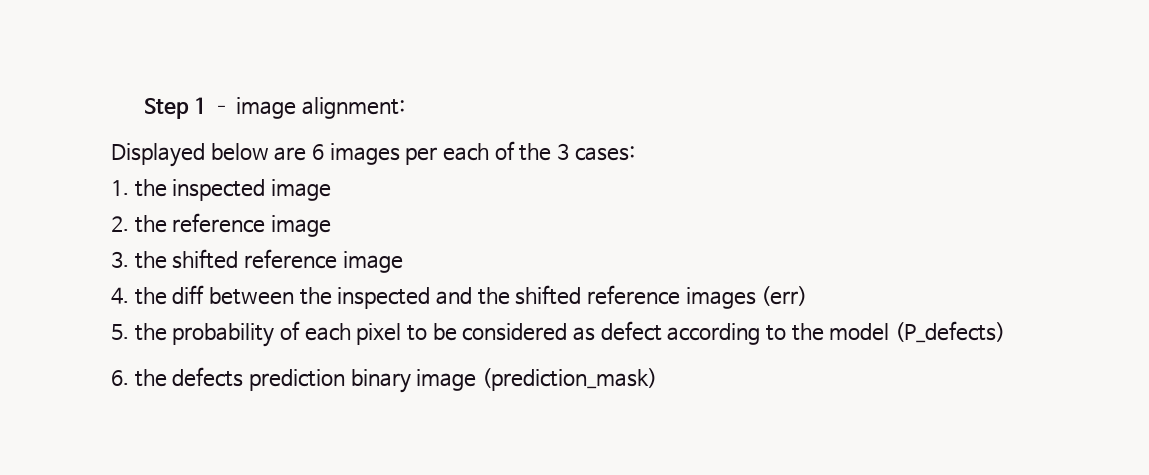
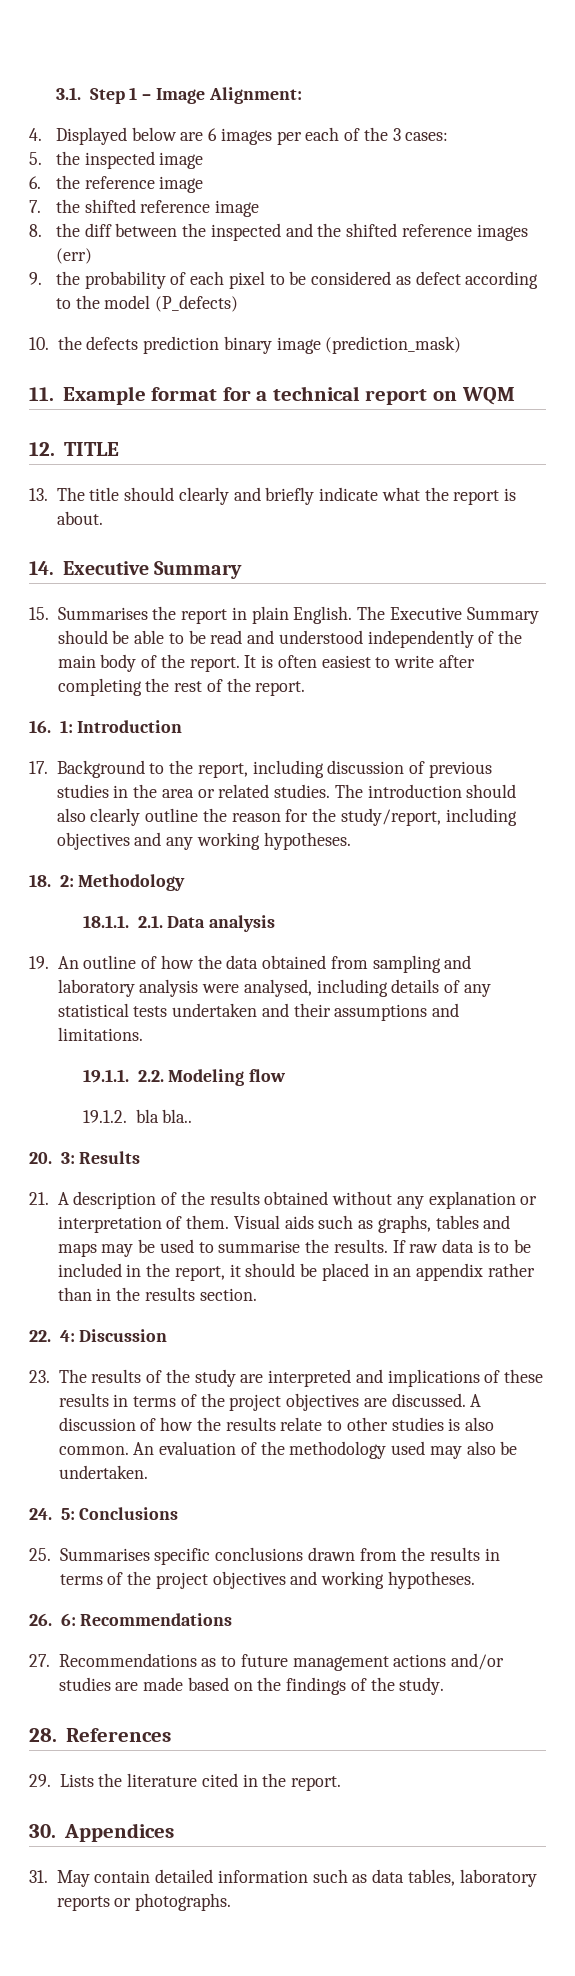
- Step 1 – image alignment:
- Displayed below are 6 images per each of the 3 cases:
+ 3.1. Step 1 – Image Alignment:
+ 4. Displayed below are 6 images per each of the 3 cases:
- 1. the inspected image
+ 5. the inspected image
- 2. the reference image
+ 6. the reference image
- 3. the shifted reference image
+ 7. the shifted reference image
- 4. the diff between the inspected and the shifted reference images (err)
+ 8. the diff between the inspected and the shifted reference images (err)
- 5. the probability of each pixel to be considered as defect according to the model (P_defects)
+ 9. the probability of each pixel to be considered as defect according to the model (P_defects)
- 6. the defects prediction binary image (prediction_mask)
+ 10. the defects prediction binary image (prediction_mask)
+ 11. Example format for a technical report on WQM
+ 12. TITLE
+ 13. The title should clearly and briefly indicate what the report is about.
+ 14. Executive Summary
+ 15. Summarises the report in plain English. The Executive Summary should be able to be read and understood independently of the main body of the report. It is often easiest to write after completing the rest of the report.
+ 16. 1: Introduction
+ 17. Background to the report, including discussion of previous studies in the area or related studies. The introduction should also clearly outline the reason for the study/report, including objectives and any working hypotheses.
+ 18. 2: Methodology
+ 18.1.1. 2.1. Data analysis
+ 19. An outline of how the data obtained from sampling and laboratory analysis were analysed, including details of any statistical tests undertaken and their assumptions and limitations.
+ 19.1.1. 2.2. Modeling flow
+ 19.1.2. bla bla..
+ 20. 3: Results
+ 21. A description of the results obtained without any explanation or interpretation of them. Visual aids such as graphs, tables and maps may be used to summarise the results. If raw data is to be included in the report, it should be placed in an appendix rather than in the results section.
+ 22. 4: Discussion
+ 23. The results of the study are interpreted and implications of these results in terms of the project objectives are discussed. A discussion of how the results relate to other studies is also common. An evaluation of the methodology used may also be undertaken.
+ 24. 5: Conclusions
+ 25. Summarises specific conclusions drawn from the results in terms of the project objectives and working hypotheses.
+ 26. 6: Recommendations
+ 27. Recommendations as to future management actions and/or studies are made based on the findings of the study.
+ 28. References
+ 29. Lists the literature cited in the report.
+ 30. Appendices
+ 31. May contain detailed information such as data tables, laboratory reports or photographs.

